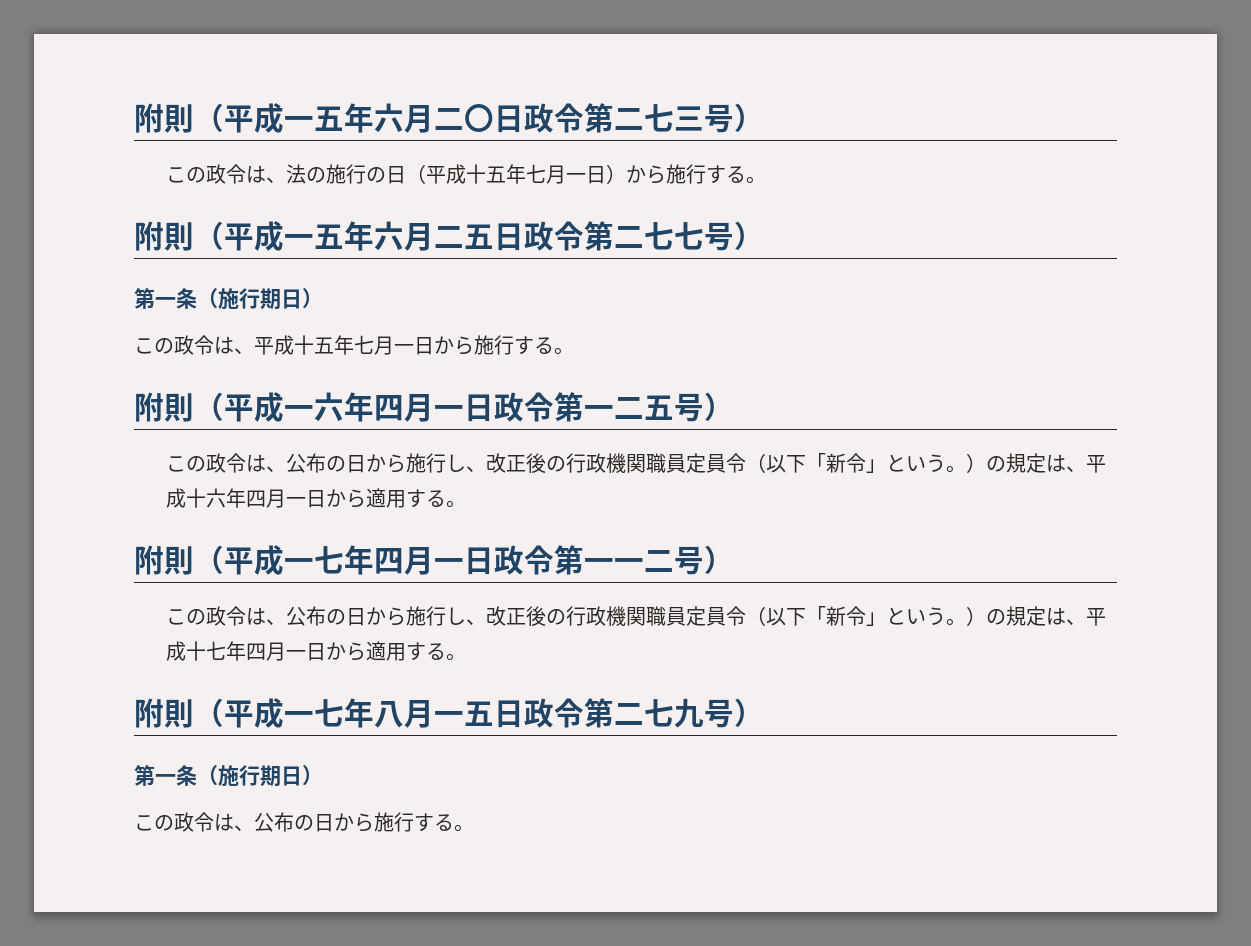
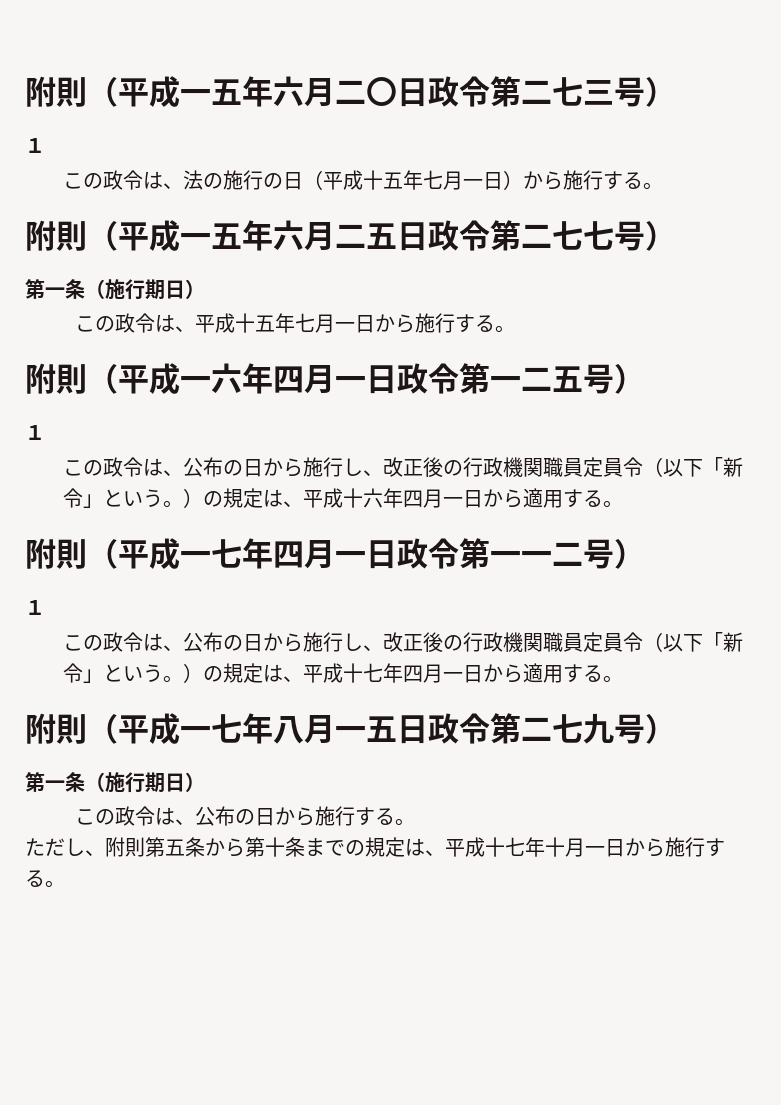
  附則（平成一五年六月二〇日政令第二七三号）
+ １
  附則（平成一六年四月一日政令第一二五号）
+ １
  附則（平成一七年四月一日政令第一一二号）
+ １
+ ただし、附則第五条から第十条までの規定は、平成十七年十月一日から施行する。

